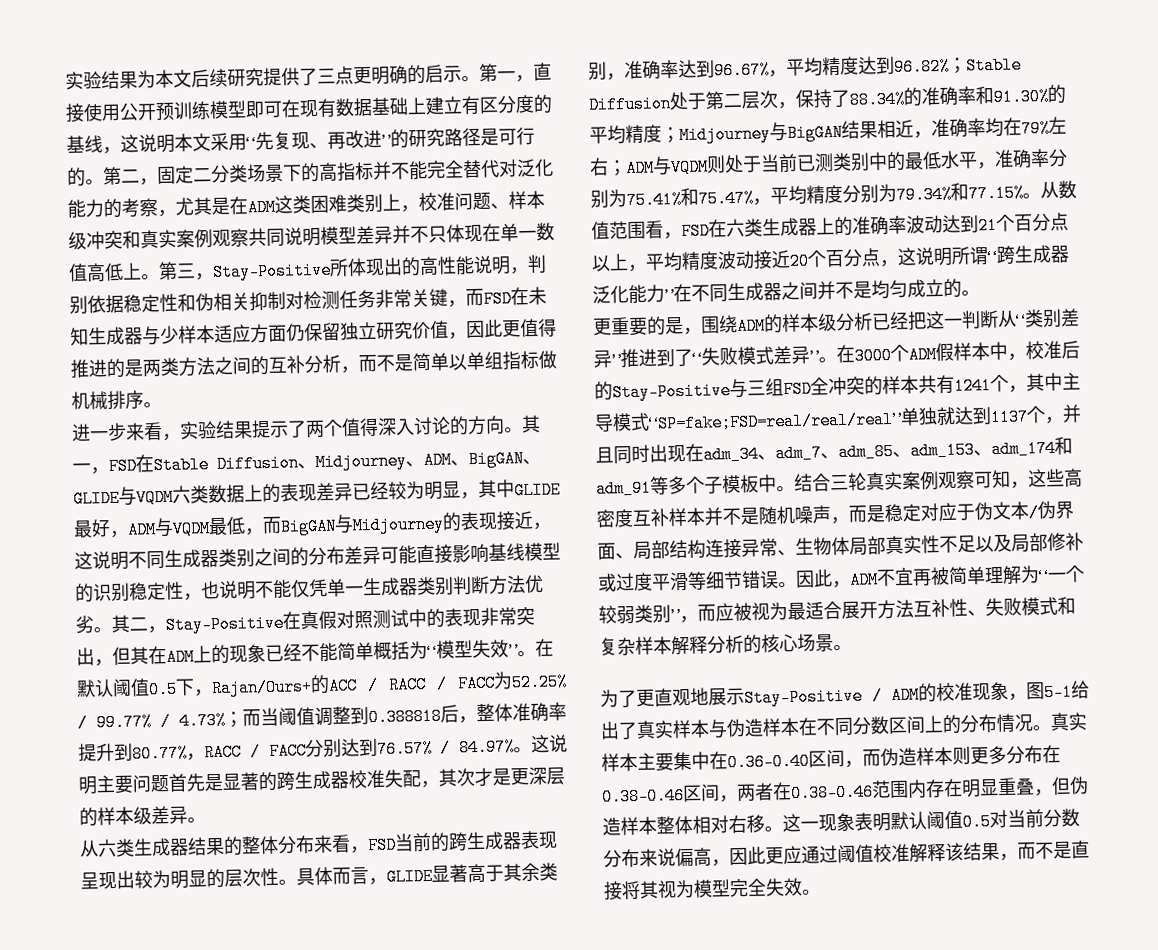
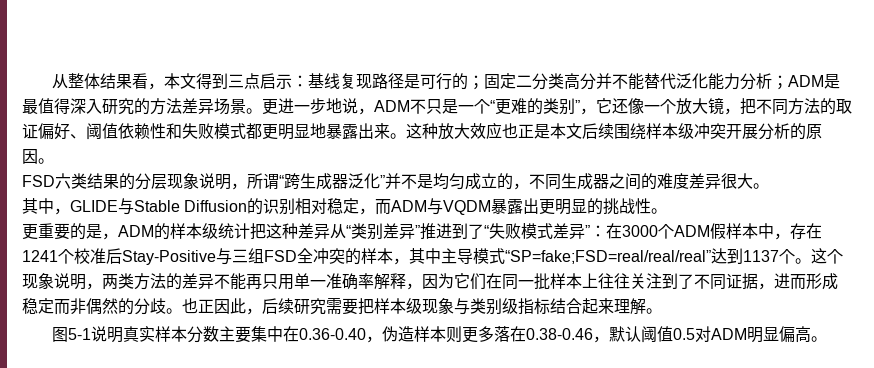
- 实验结果为本文后续研究提供了三点更明确的启示。第一，直接使用公开预训练模型即可在现有数据基础上建立有区分度的基线，这说明本文采用“先复现、再改进”的研究路径是可行的。第二，固定二分类场景下的高指标并不能完全替代对泛化能力的考察，尤其是在ADM这类困难类别上，校准问题、样本级冲突和真实案例观察共同说明模型差异并不只体现在单一数值高低上。第三，Stay-Positive所体现出的高性能说明，判别依据稳定性和伪相关抑制对检测任务非常关键，而FSD在未知生成器与少样本适应方面仍保留独立研究价值，因此更值得推进的是两类方法之间的互补分析，而不是简单以单组指标做机械排序。
- 进一步来看，实验结果提示了两个值得深入讨论的方向。其一，FSD在Stable Diffusion、Midjourney、ADM、BigGAN、GLIDE与VQDM六类数据上的表现差异已经较为明显，其中GLIDE最好，ADM与VQDM最低，而BigGAN与Midjourney的表现接近，这说明不同生成器类别之间的分布差异可能直接影响基线模型的识别稳定性，也说明不能仅凭单一生成器类别判断方法优劣。其二，Stay-Positive在真假对照测试中的表现非常突出，但其在ADM上的现象已经不能简单概括为“模型失效”。在默认阈值0.5下，Rajan/Ours+的ACC / RACC / FACC为52.25% / 99.77% / 4.73%；而当阈值调整到0.388818后，整体准确率提升到80.77%，RACC / FACC分别达到76.57% / 84.97%。这说明主要问题首先是显著的跨生成器校准失配，其次才是更深层的样本级差异。
- 从六类生成器结果的整体分布来看，FSD当前的跨生成器表现呈现出较为明显的层次性。具体而言，GLIDE显著高于其余类别，准确率达到96.67%，平均精度达到96.82%；Stable Diffusion处于第二层次，保持了88.34%的准确率和91.30%的平均精度；Midjourney与BigGAN结果相近，准确率均在79%左右；ADM与VQDM则处于当前已测类别中的最低水平，准确率分别为75.41%和75.47%，平均精度分别为79.34%和77.15%。从数值范围看，FSD在六类生成器上的准确率波动达到21个百分点以上，平均精度波动接近20个百分点，这说明所谓“跨生成器泛化能力”在不同生成器之间并不是均匀成立的。
+ 从整体结果看，本文得到三点启示：基线复现路径是可行的；固定二分类高分并不能替代泛化能力分析；ADM是最值得深入研究的方法差异场景。更进一步地说，ADM不只是一个“更难的类别”，它还像一个放大镜，把不同方法的取证偏好、阈值依赖性和失败模式都更明显地暴露出来。这种放大效应也正是本文后续围绕样本级冲突开展分析的原因。
+ FSD六类结果的分层现象说明，所谓“跨生成器泛化”并不是均匀成立的，不同生成器之间的难度差异很大。
+ 其中，GLIDE与Stable Diffusion的识别相对稳定，而ADM与VQDM暴露出更明显的挑战性。
- 更重要的是，围绕ADM的样本级分析已经把这一判断从“类别差异”推进到了“失败模式差异”。在3000个ADM假样本中，校准后的Stay-Positive与三组FSD全冲突的样本共有1241个，其中主导模式“SP=fake;FSD=real/real/real”单独就达到1137个，并且同时出现在adm_34、adm_7、adm_85、adm_153、adm_174和adm_91等多个子模板中。结合三轮真实案例观察可知，这些高密度互补样本并不是随机噪声，而是稳定对应于伪文本/伪界面、局部结构连接异常、生物体局部真实性不足以及局部修补或过度平滑等细节错误。因此，ADM不宜再被简单理解为“一个较弱类别”，而应被视为最适合展开方法互补性、失败模式和复杂样本解释分析的核心场景。
- 为了更直观地展示Stay-Positive / ADM的校准现象，图5-1给出了真实样本与伪造样本在不同分数区间上的分布情况。真实样本主要集中在0.36-0.40区间，而伪造样本则更多分布在0.38-0.46区间，两者在0.38-0.46范围内存在明显重叠，但伪造样本整体相对右移。这一现象表明默认阈值0.5对当前分数分布来说偏高，因此更应通过阈值校准解释该结果，而不是直接将其视为模型完全失效。
+ 更重要的是，ADM的样本级统计把这种差异从“类别差异”推进到了“失败模式差异”：在3000个ADM假样本中，存在1241个校准后Stay-Positive与三组FSD全冲突的样本，其中主导模式“SP=fake;FSD=real/real/real”达到1137个。这个现象说明，两类方法的差异不能再只用单一准确率解释，因为它们在同一批样本上往往关注到了不同证据，进而形成稳定而非偶然的分歧。也正因此，后续研究需要把样本级现象与类别级指标结合起来理解。
+ 图5-1说明真实样本分数主要集中在0.36-0.40，伪造样本则更多落在0.38-0.46，默认阈值0.5对ADM明显偏高。

